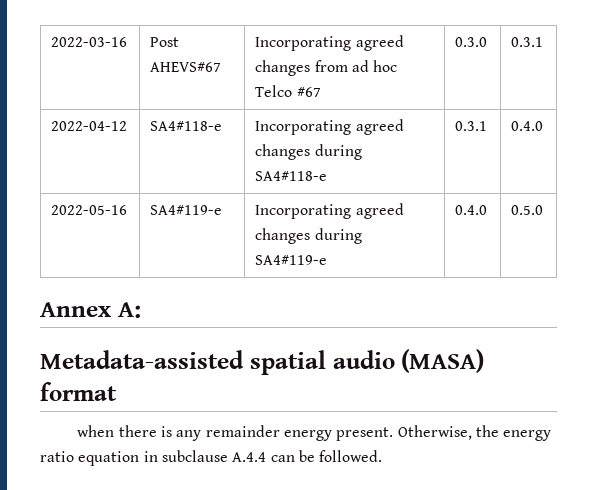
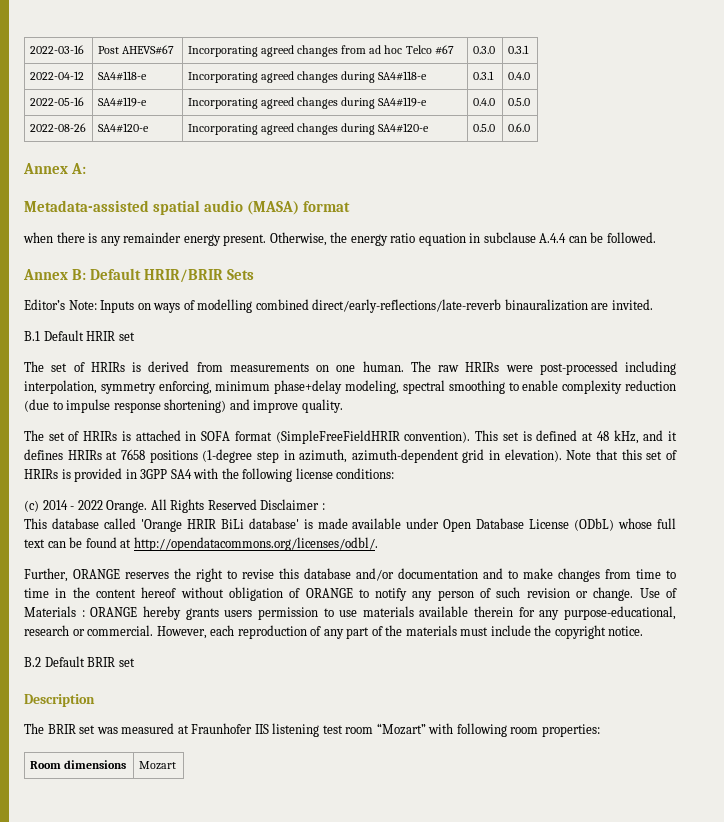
+ 2022-08-26 | SA4#120-e | Incorporating agreed changes during SA4#120-e | 0.5.0 | 0.6.0
+ Annex B: Default HRIR/BRIR Sets
+ Editor’s Note: Inputs on ways of modelling combined direct/early-reflections/late-reverb binauralization are invited.
+ B.1 Default HRIR set
+ The set of HRIRs is derived from measurements on one human. The raw HRIRs were post-processed including interpolation, symmetry enforcing, minimum phase+delay modeling, spectral smoothing to enable complexity reduction (due to impulse response shortening) and improve quality.
+ The set of HRIRs is attached in SOFA format (SimpleFreeFieldHRIR convention). This set is defined at 48 kHz, and it defines HRIRs at 7658 positions (1-degree step in azimuth, azimuth-dependent grid in elevation). Note that this set of HRIRs is provided in 3GPP SA4 with the following license conditions:
+ (c) 2014 - 2022 Orange. All Rights Reserved Disclaimer :
+ This database called 'Orange HRIR BiLi database' is made available under Open Database License (ODbL) whose full text can be found at http://opendatacommons.org/licenses/odbl/.
+ Further, ORANGE reserves the right to revise this database and/or documentation and to make changes from time to time in the content hereof without obligation of ORANGE to notify any person of such revision or change. Use of Materials : ORANGE hereby grants users permission to use materials available therein for any purpose-educational, research or commercial. However, each reproduction of any part of the materials must include the copyright notice.
+ B.2 Default BRIR set
+ Description
+ The BRIR set was measured at Fraunhofer IIS listening test room “Mozart” with following room properties:
+ Room dimensions | Mozart

